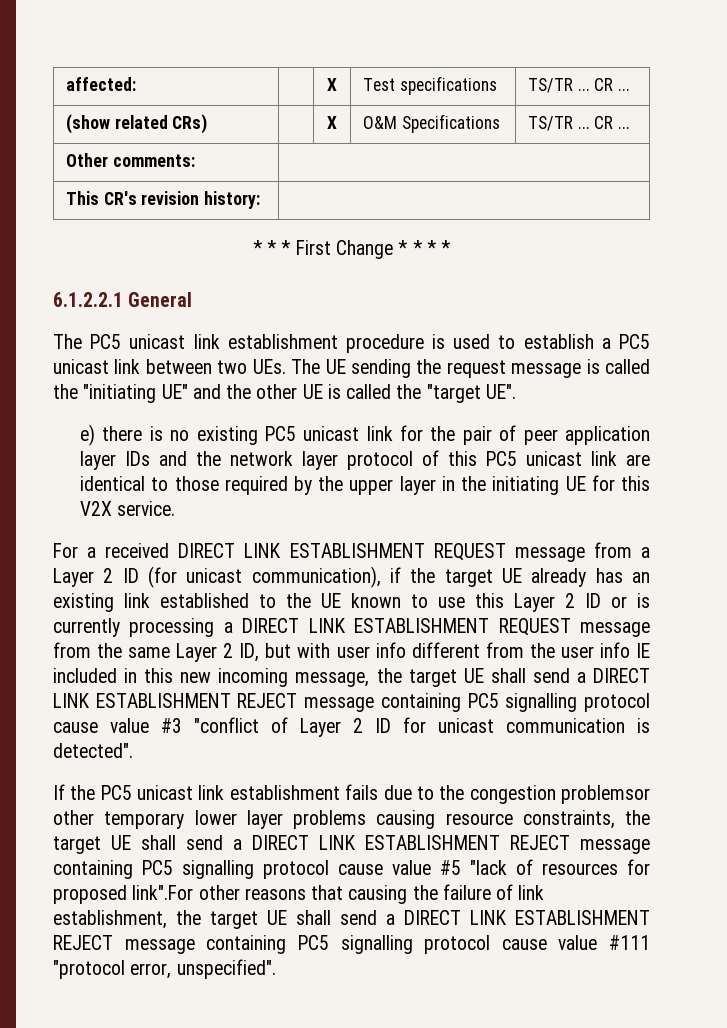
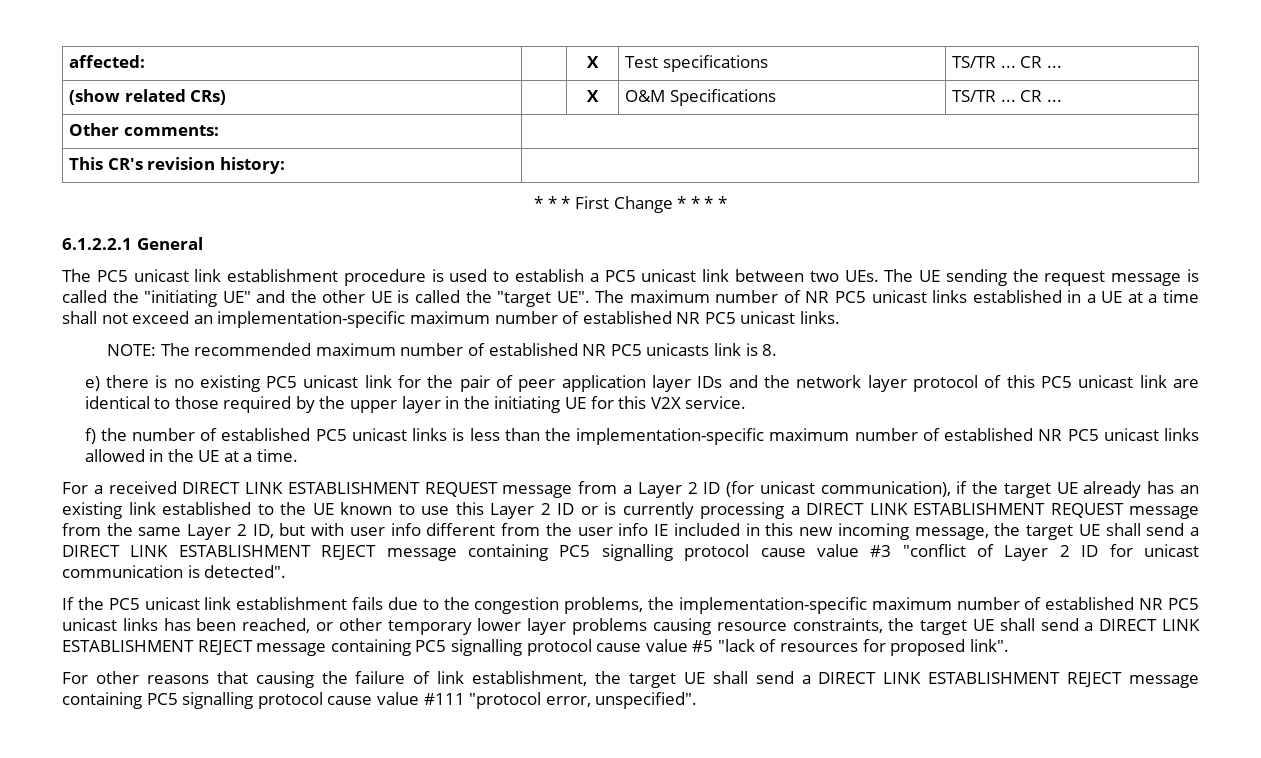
- The PC5 unicast link establishment procedure is used to establish a PC5 unicast link between two UEs. The UE sending the request message is called the "initiating UE" and the other UE is called the "target UE".
+ The PC5 unicast link establishment procedure is used to establish a PC5 unicast link between two UEs. The UE sending the request message is called the "initiating UE" and the other UE is called the "target UE". The maximum number of NR PC5 unicast links established in a UE at a time shall not exceed an implementation-specific maximum number of established NR PC5 unicast links.
+ NOTE: The recommended maximum number of established NR PC5 unicasts link is 8.
+ f) the number of established PC5 unicast links is less than the implementation-specific maximum number of established NR PC5 unicast links allowed in the UE at a time.
- If the PC5 unicast link establishment fails due to the congestion problemsor other temporary lower layer problems causing resource constraints, the target UE shall send a DIRECT LINK ESTABLISHMENT REJECT message containing PC5 signalling protocol cause value #5 "lack of resources for proposed link".For other reasons that causing the failure of link establishment, the target UE shall send a DIRECT LINK ESTABLISHMENT REJECT message containing PC5 signalling protocol cause value #111 "protocol error, unspecified".
+ If the PC5 unicast link establishment fails due to the congestion problems, the implementation-specific maximum number of established NR PC5 unicast links has been reached, or other temporary lower layer problems causing resource constraints, the target UE shall send a DIRECT LINK ESTABLISHMENT REJECT message containing PC5 signalling protocol cause value #5 "lack of resources for proposed link".
+ For other reasons that causing the failure of link establishment, the target UE shall send a DIRECT LINK ESTABLISHMENT REJECT message containing PC5 signalling protocol cause value #111 "protocol error, unspecified".

